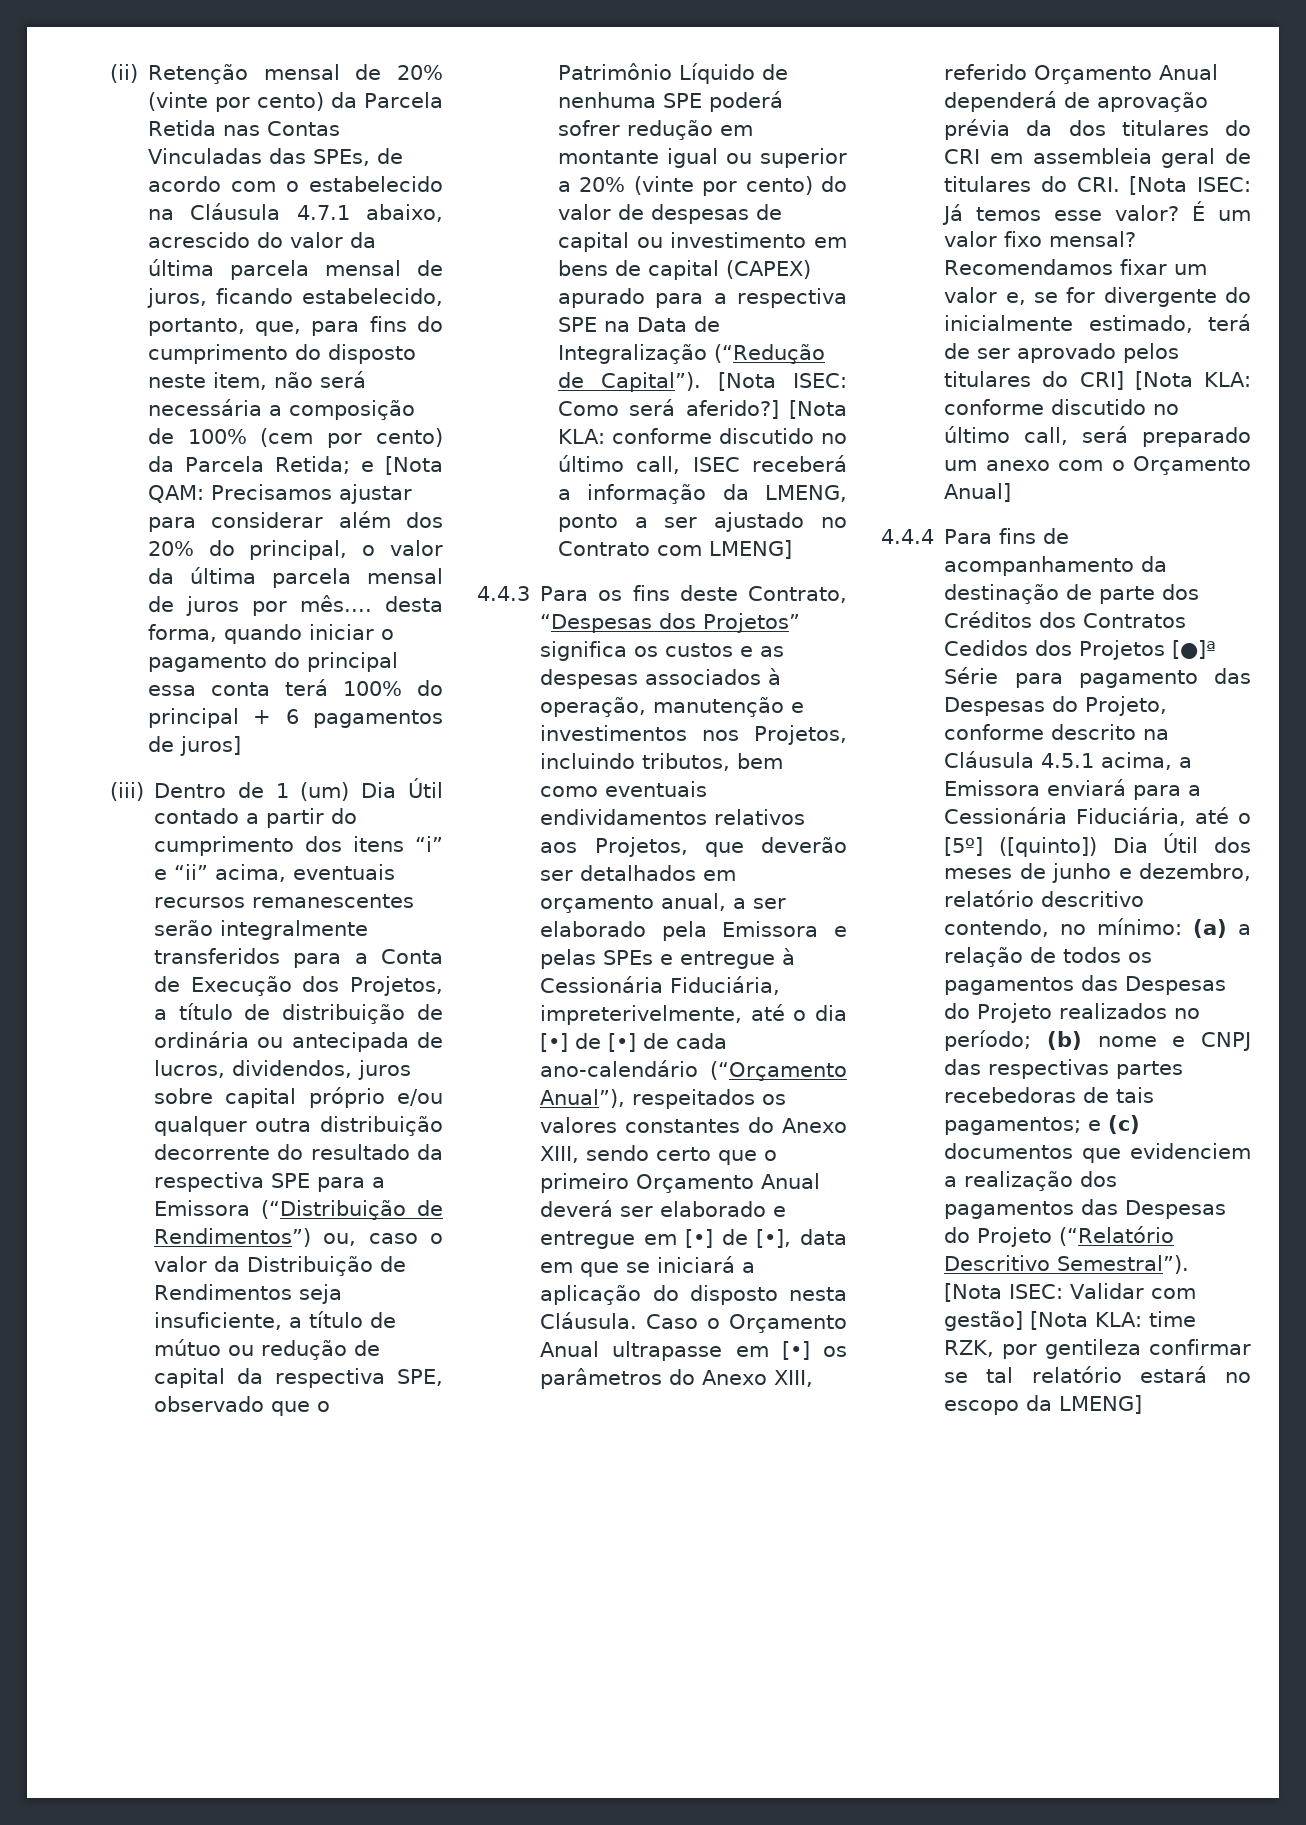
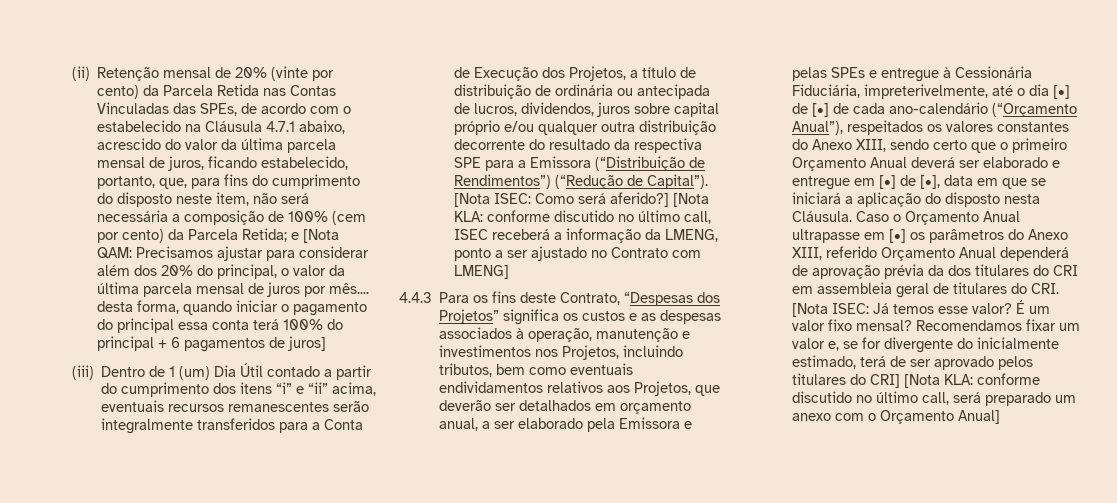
- (iii) Dentro de 1 (um) Dia Útil contado a partir do cumprimento dos itens “i” e “ii” acima, eventuais recursos remanescentes serão integralmente transferidos para a Conta de Execução dos Projetos, a título de distribuição de ordinária ou antecipada de lucros, dividendos, juros sobre capital próprio e/ou qualquer outra distribuição decorrente do resultado da respectiva SPE para a Emissora (“Distribuição de Rendimentos”) ou, caso o valor da Distribuição de Rendimentos seja insuficiente, a título de mútuo ou redução de capital da respectiva SPE, observado que o Patrimônio Líquido de nenhuma SPE poderá sofrer redução em montante igual ou superior a 20% (vinte por cento) do valor de despesas de capital ou investimento em bens de capital (CAPEX) apurado para a respectiva SPE na Data de Integralização (“Redução de Capital”).
+ (iii) Dentro de 1 (um) Dia Útil contado a partir do cumprimento dos itens “i” e “ii” acima, eventuais recursos remanescentes serão integralmente transferidos para a Conta de Execução dos Projetos, a título de distribuição de ordinária ou antecipada de lucros, dividendos, juros sobre capital próprio e/ou qualquer outra distribuição decorrente do resultado da respectiva SPE para a Emissora (“Distribuição de Rendimentos”) (“Redução de Capital”).
- 4.4.4 Para fins de acompanhamento da destinação de parte dos Créditos dos Contratos Cedidos dos Projetos [●]ª Série para pagamento das Despesas do Projeto, conforme descrito na Cláusula 4.5.1 acima, a Emissora enviará para a Cessionária Fiduciária, até o [5º] ([quinto]) Dia Útil dos meses de junho e dezembro, relatório descritivo contendo, no mínimo: (a) a relação de todos os pagamentos das Despesas do Projeto realizados no período; (b) nome e CNPJ das respectivas partes recebedoras de tais pagamentos; e (c) documentos que evidenciem a realização dos pagamentos das Despesas do Projeto (“Relatório Descritivo Semestral”). [Nota ISEC: Validar com gestão] [Nota KLA: time RZK, por gentileza confirmar se tal relatório estará no escopo da LMENG]

